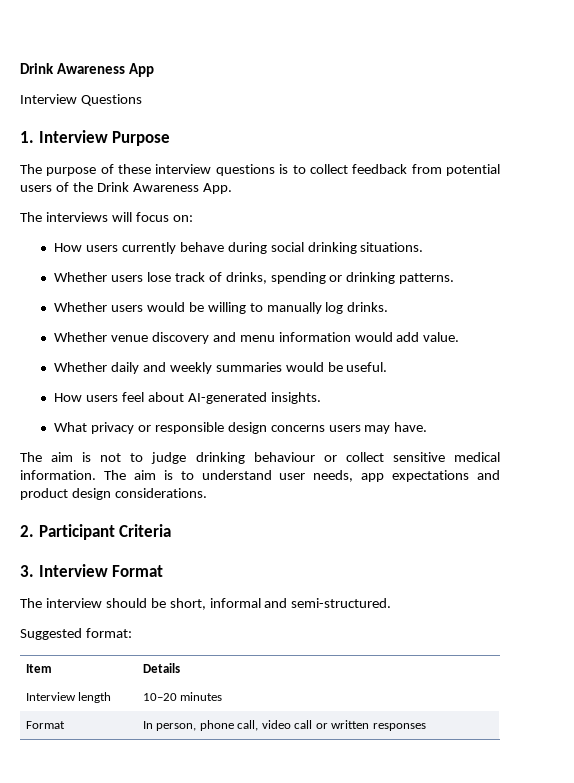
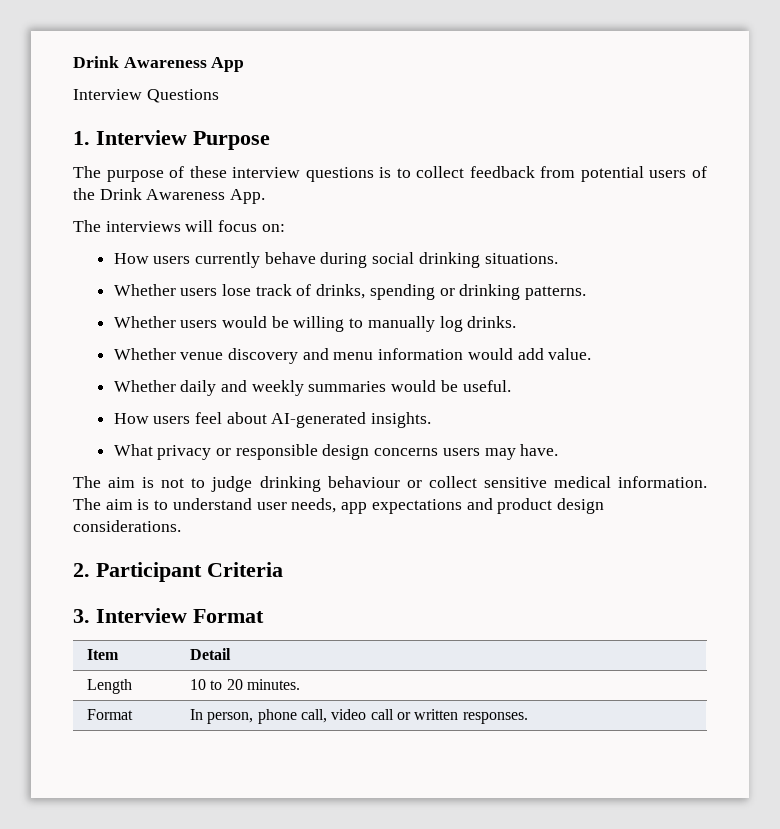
- The interview should be short, informal and semi-structured.
- Suggested format:
- Item | Details
- Interview length | 10–20 minutes
+ Item | Detail
+ Length | 10 to 20 minutes.
- Format | In person, phone call, video call or written responses
+ Format | In person, phone call, video call or written responses.

